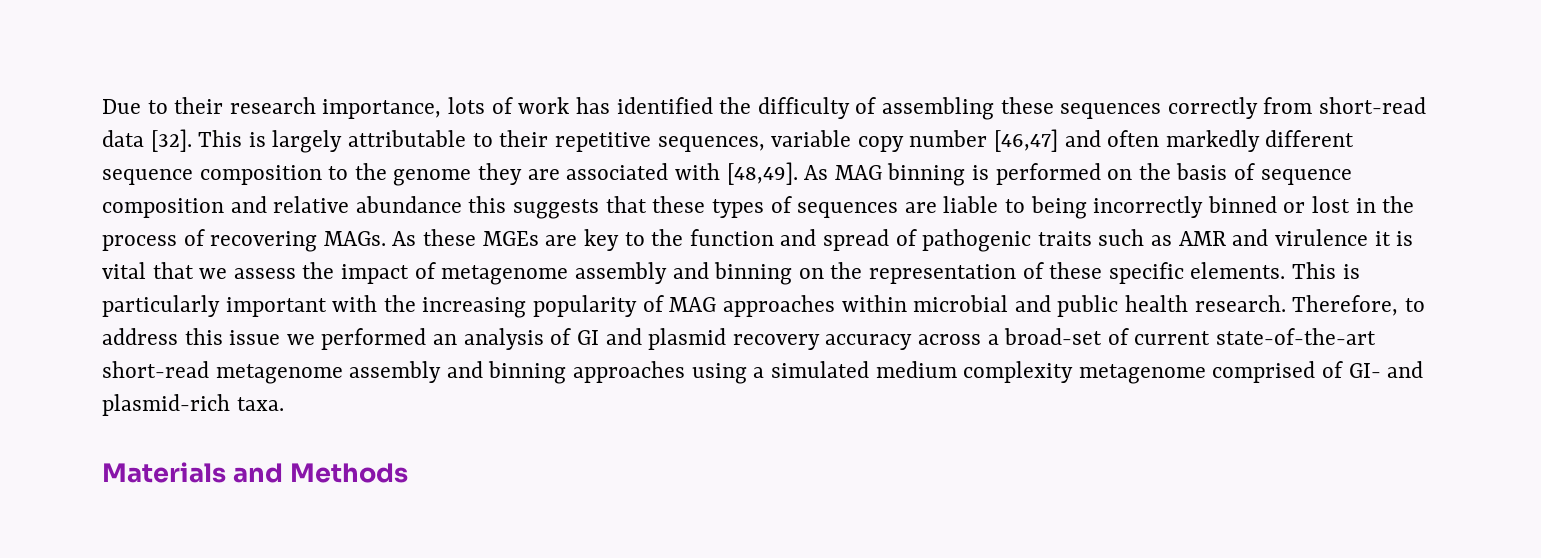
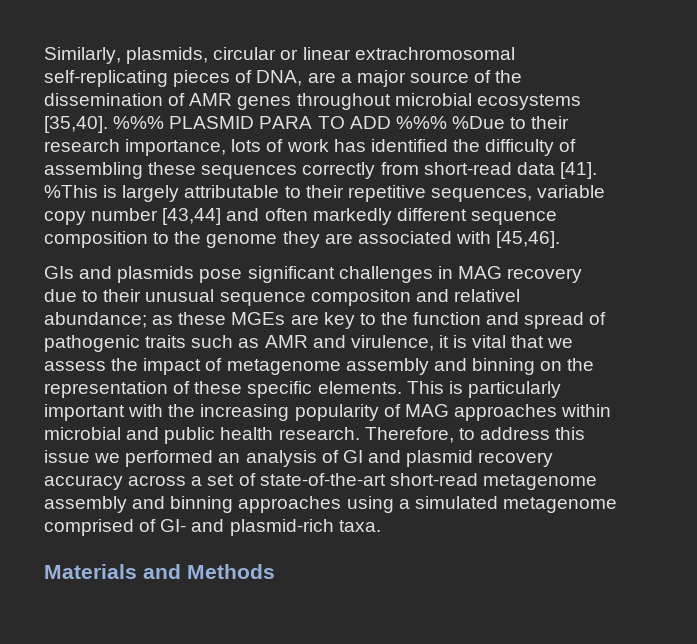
- Due to their research importance, lots of work has identified the difficulty of assembling these sequences correctly from short-read data [32]. This is largely attributable to their repetitive sequences, variable copy number [46,47] and often markedly different sequence composition to the genome they are associated with [48,49]. As MAG binning is performed on the basis of sequence composition and relative abundance this suggests that these types of sequences are liable to being incorrectly binned or lost in the process of recovering MAGs. As these MGEs are key to the function and spread of pathogenic traits such as AMR and virulence it is vital that we assess the impact of metagenome assembly and binning on the representation of these specific elements.
+ Similarly, plasmids, circular or linear extrachromosomal self-replicating pieces of DNA, are a major source of the dissemination of AMR genes throughout microbial ecosystems [35,40]. %%% PLASMID PARA TO ADD %%% %Due to their research importance, lots of work has identified the difficulty of assembling these sequences correctly from short-read data [41]. %This is largely attributable to their repetitive sequences, variable copy number [43,44] and often markedly different sequence composition to the genome they are associated with [45,46].
+ GIs and plasmids pose significant challenges in MAG recovery due to their unusual sequence compositon and relativel abundance; as these MGEs are key to the function and spread of pathogenic traits such as AMR and virulence, it is vital that we assess the impact of metagenome assembly and binning on the representation of these specific elements.
- Therefore, to address this issue we performed an analysis of GI and plasmid recovery accuracy across a broad-set of current state-of-the-art short-read metagenome assembly and binning approaches using a simulated medium complexity metagenome comprised of GI- and plasmid-rich taxa.
+ Therefore, to address this issue we performed an analysis of GI and plasmid recovery accuracy across a set of state-of-the-art short-read metagenome assembly and binning approaches using a simulated metagenome comprised of GI- and plasmid-rich taxa.

